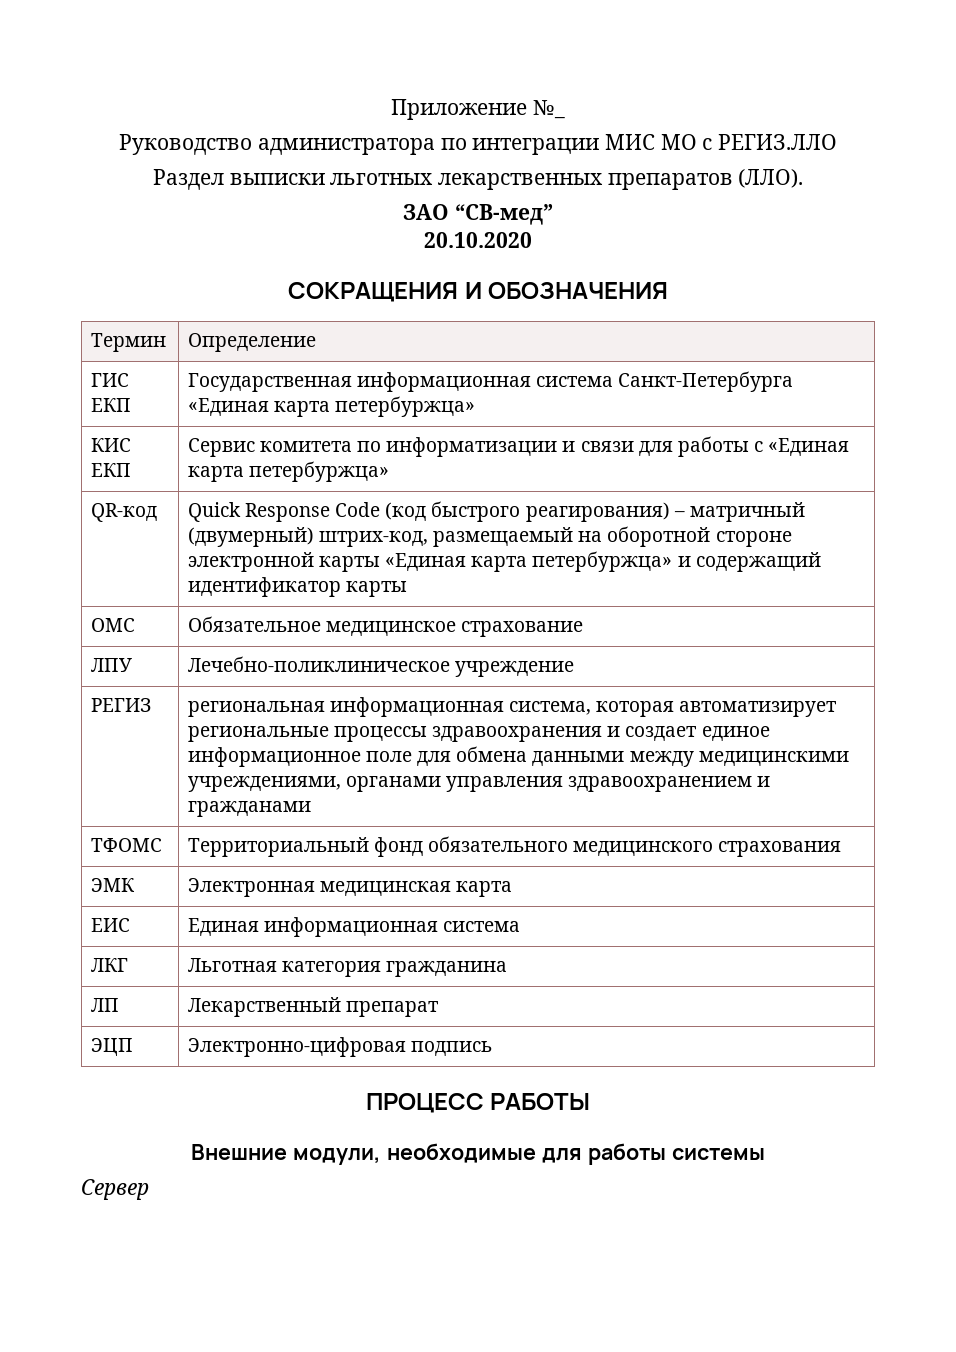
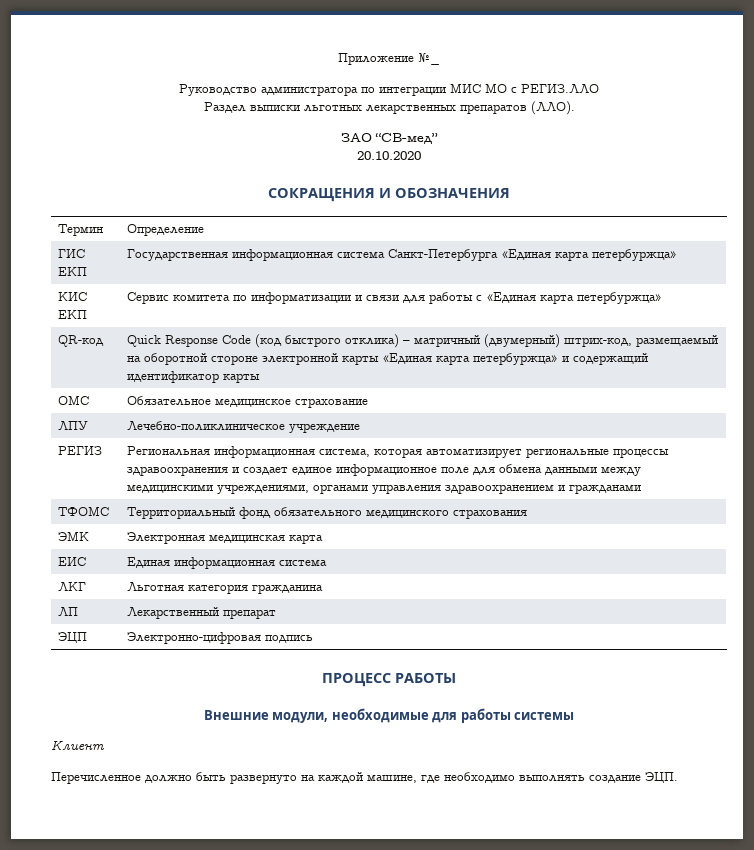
- QR-код | Quick Response Code (код быстрого реагирования) – матричный (двумерный) штрих-код, размещаемый на оборотной стороне электронной карты «Единая карта петербуржца» и содержащий идентификатор карты
+ QR-код | Quick Response Code (код быстрого отклика) – матричный (двумерный) штрих-код, размещаемый на оборотной стороне электронной карты «Единая карта петербуржца» и содержащий идентификатор карты
- РЕГИЗ | региональная информационная система, которая автоматизирует региональные процессы здравоохранения и создает единое информационное поле для обмена данными между медицинскими учреждениями, органами управления здравоохранением и гражданами
+ РЕГИЗ | Региональная информационная система, которая автоматизирует региональные процессы здравоохранения и создает единое информационное поле для обмена данными между медицинскими учреждениями, органами управления здравоохранением и гражданами
- Сервер
+ Клиент
+ Перечисленное должно быть развернуто на каждой машине, где необходимо выполнять создание ЭЦП.

